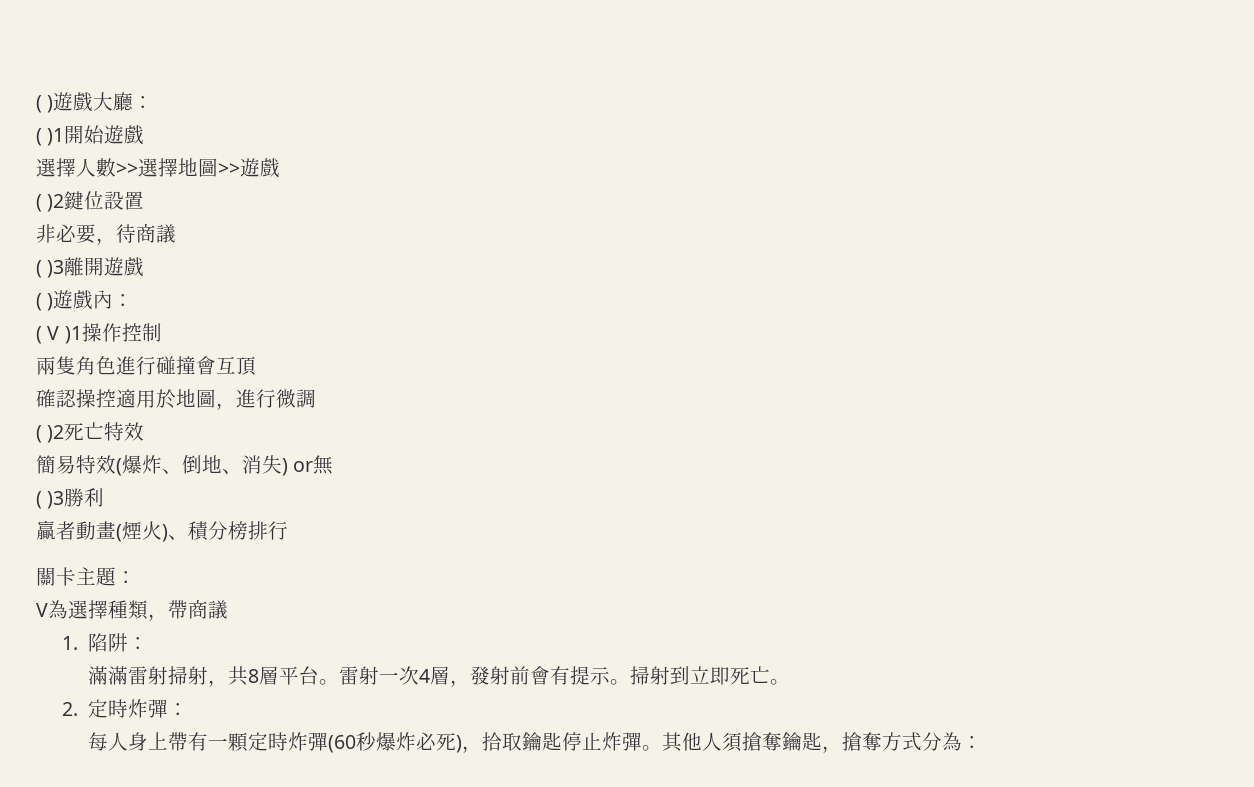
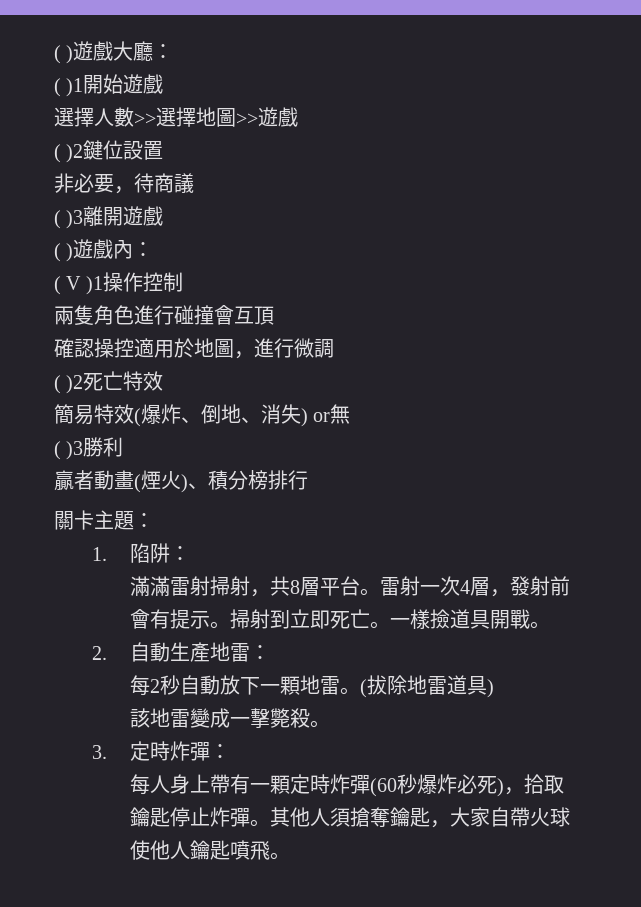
- V為選擇種類，帶商議
- 掃射到立即死亡。
- 2.定時炸彈：
+ 掃射到立即死亡。一樣撿道具開戰。
+ 2.自動生產地雷：
+ 每2秒自動放下一顆地雷。(拔除地雷道具)
+ 該地雷變成一擊斃殺。
+ 3.定時炸彈：
- 其他人須搶奪鑰匙，搶奪方式分為：
+ 其他人須搶奪鑰匙，大家自帶火球使他人鑰匙噴飛。

